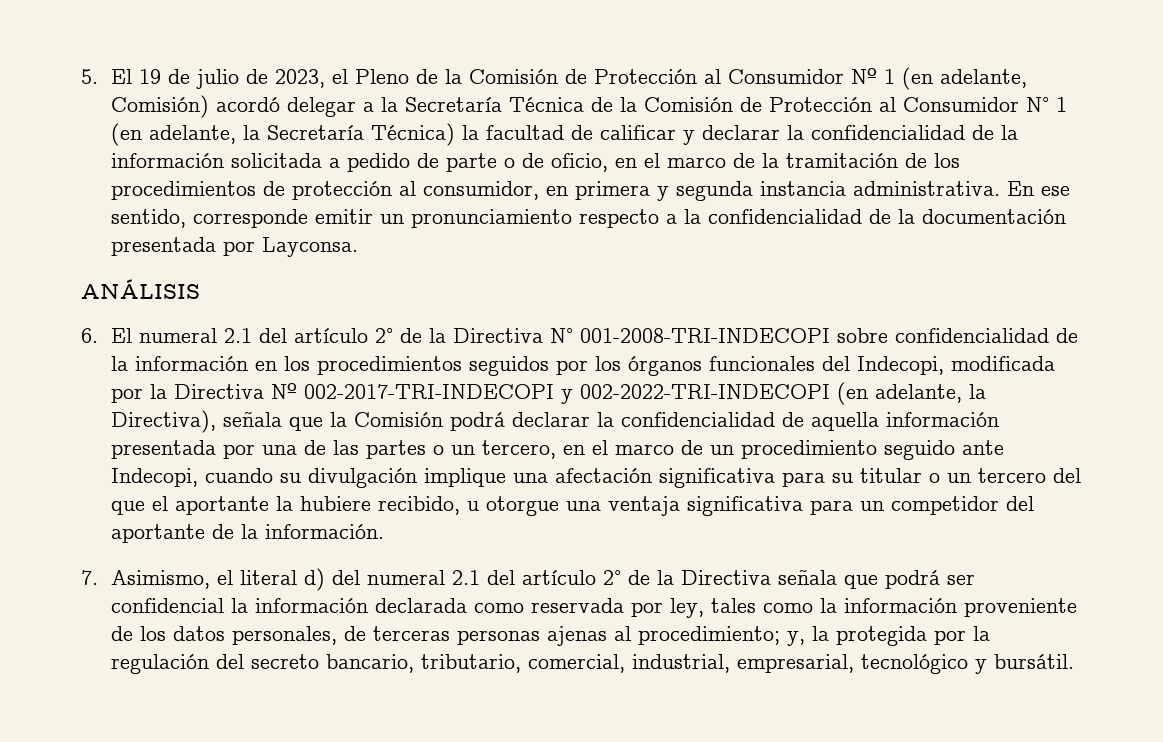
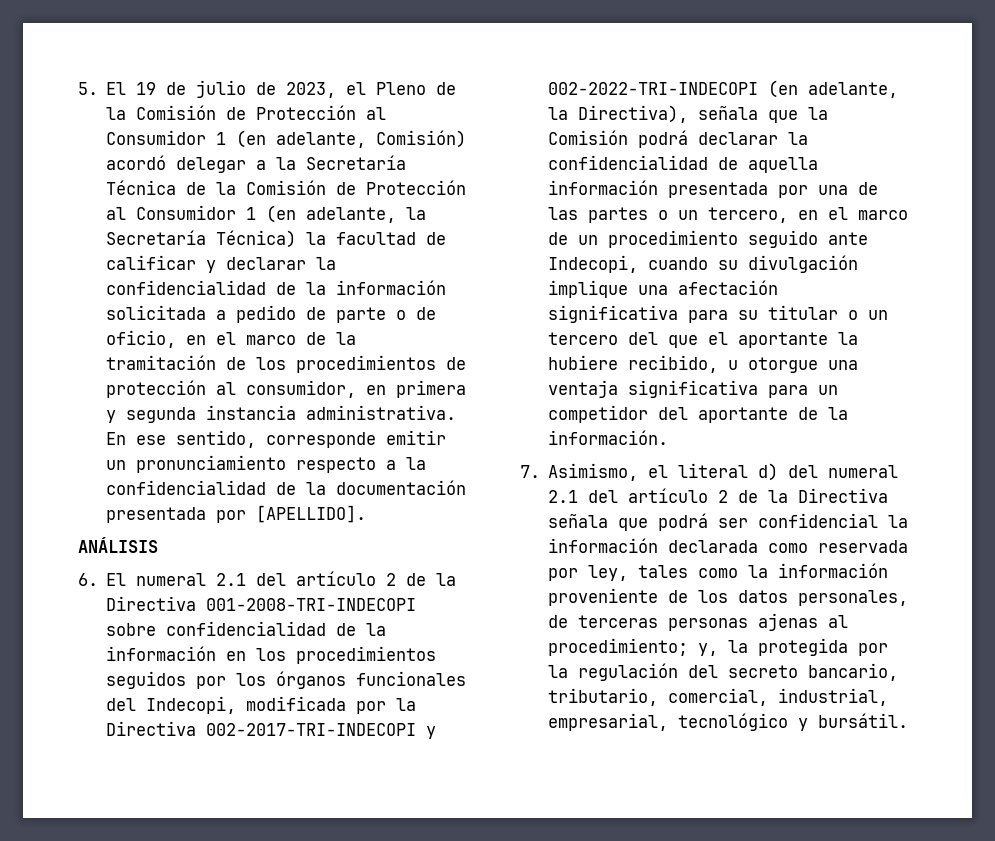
- 5. El 19 de julio de 2023, el Pleno de la Comisión de Protección al Consumidor Nº 1 (en adelante, Comisión) acordó delegar a la Secretaría Técnica de la Comisión de Protección al Consumidor N° 1 (en adelante, la Secretaría Técnica) la facultad de calificar y declarar la confidencialidad de la información solicitada a pedido de parte o de oficio, en el marco de la tramitación de los procedimientos de protección al consumidor, en primera y segunda instancia administrativa.
+ 5. El 19 de julio de 2023, el Pleno de la Comisión de Protección al Consumidor 1 (en adelante, Comisión) acordó delegar a la Secretaría Técnica de la Comisión de Protección al Consumidor 1 (en adelante, la Secretaría Técnica) la facultad de calificar y declarar la confidencialidad de la información solicitada a pedido de parte o de oficio, en el marco de la tramitación de los procedimientos de protección al consumidor, en primera y segunda instancia administrativa.
- En ese sentido, corresponde emitir un pronunciamiento respecto a la confidencialidad de la documentación presentada por Layconsa.
+ En ese sentido, corresponde emitir un pronunciamiento respecto a la confidencialidad de la documentación presentada por [APELLIDO].
- 6. El numeral 2.1 del artículo 2° de la Directiva N° 001-2008-TRI-INDECOPI sobre confidencialidad de la información en los procedimientos seguidos por los órganos funcionales del Indecopi, modificada por la Directiva Nº 002-2017-TRI-INDECOPI y 002-2022-TRI-INDECOPI (en adelante, la Directiva), señala que la Comisión podrá declarar la confidencialidad de aquella información presentada por una de las partes o un tercero, en el marco de un procedimiento seguido ante Indecopi, cuando su divulgación implique una afectación significativa para su titular o un tercero del que el aportante la hubiere recibido, u otorgue una ventaja significativa para un competidor del aportante de la información.
+ 6. El numeral 2.1 del artículo 2 de la Directiva 001-2008-TRI-INDECOPI sobre confidencialidad de la información en los procedimientos seguidos por los órganos funcionales del Indecopi, modificada por la Directiva 002-2017-TRI-INDECOPI y 002-2022-TRI-INDECOPI (en adelante, la Directiva), señala que la Comisión podrá declarar la confidencialidad de aquella información presentada por una de las partes o un tercero, en el marco de un procedimiento seguido ante Indecopi, cuando su divulgación implique una afectación significativa para su titular o un tercero del que el aportante la hubiere recibido, u otorgue una ventaja significativa para un competidor del aportante de la información.
- 7. Asimismo, el literal d) del numeral 2.1 del artículo 2° de la Directiva señala que podrá ser confidencial la información declarada como reservada por ley, tales como la información proveniente de los datos personales, de terceras personas ajenas al procedimiento; y, la protegida por la regulación del secreto bancario, tributario, comercial, industrial, empresarial, tecnológico y bursátil.
+ 7. Asimismo, el literal d) del numeral 2.1 del artículo 2 de la Directiva señala que podrá ser confidencial la información declarada como reservada por ley, tales como la información proveniente de los datos personales, de terceras personas ajenas al procedimiento; y, la protegida por la regulación del secreto bancario, tributario, comercial, industrial, empresarial, tecnológico y bursátil.

